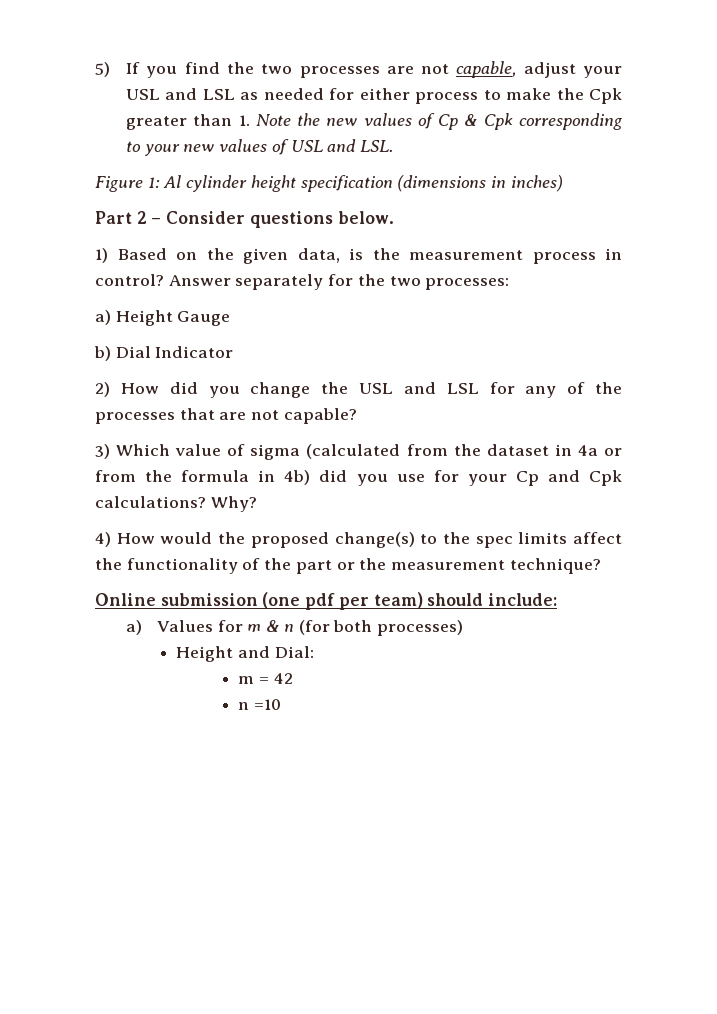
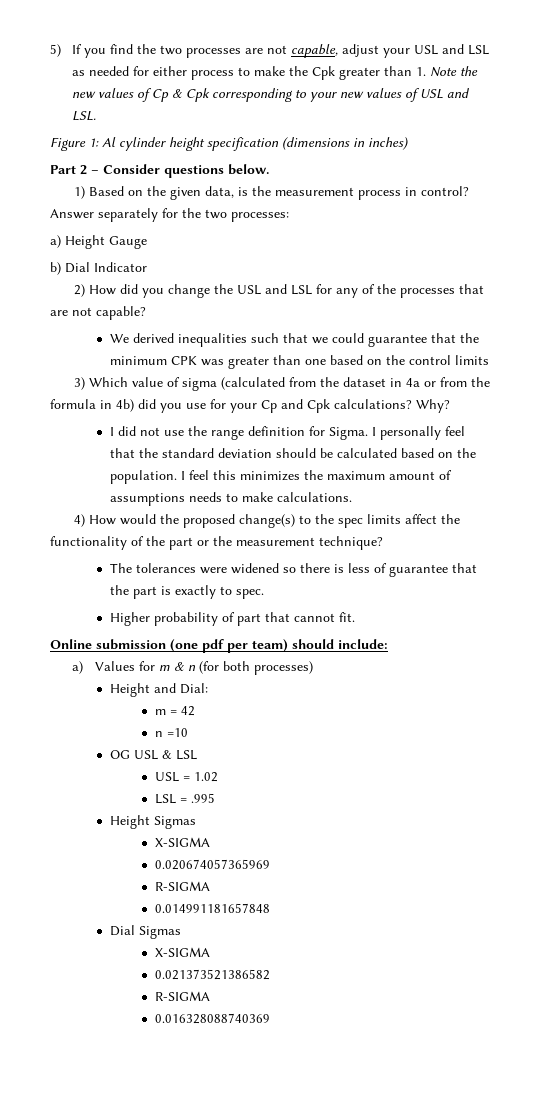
+ We derived inequalities such that we could guarantee that the minimum CPK was greater than one based on the control limits
+ I did not use the range definition for Sigma. I personally feel that the standard deviation should be calculated based on the population. I feel this minimizes the maximum amount of assumptions needs to make calculations.
+ The tolerances were widened so there is less of guarantee that the part is exactly to spec.
+ Higher probability of part that cannot fit.
+ OG USL & LSL
+ USL = 1.02
+ LSL = .995
+ Height Sigmas
+ X-SIGMA
+ 0.020674057365969
+ R-SIGMA
+ 0.014991181657848
+ Dial Sigmas
+ X-SIGMA
+ 0.021373521386582
+ R-SIGMA
+ 0.016328088740369

